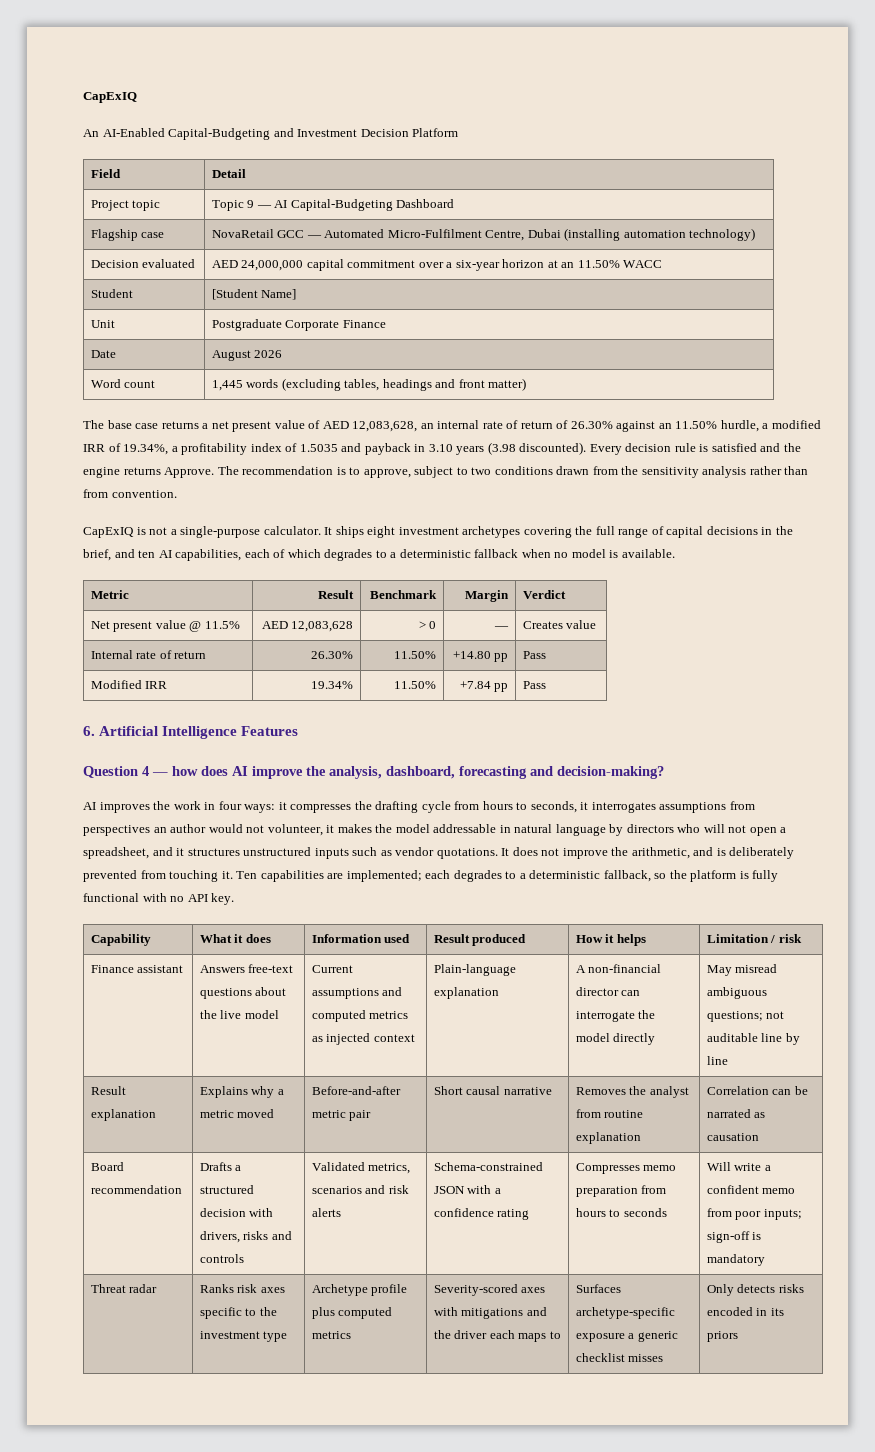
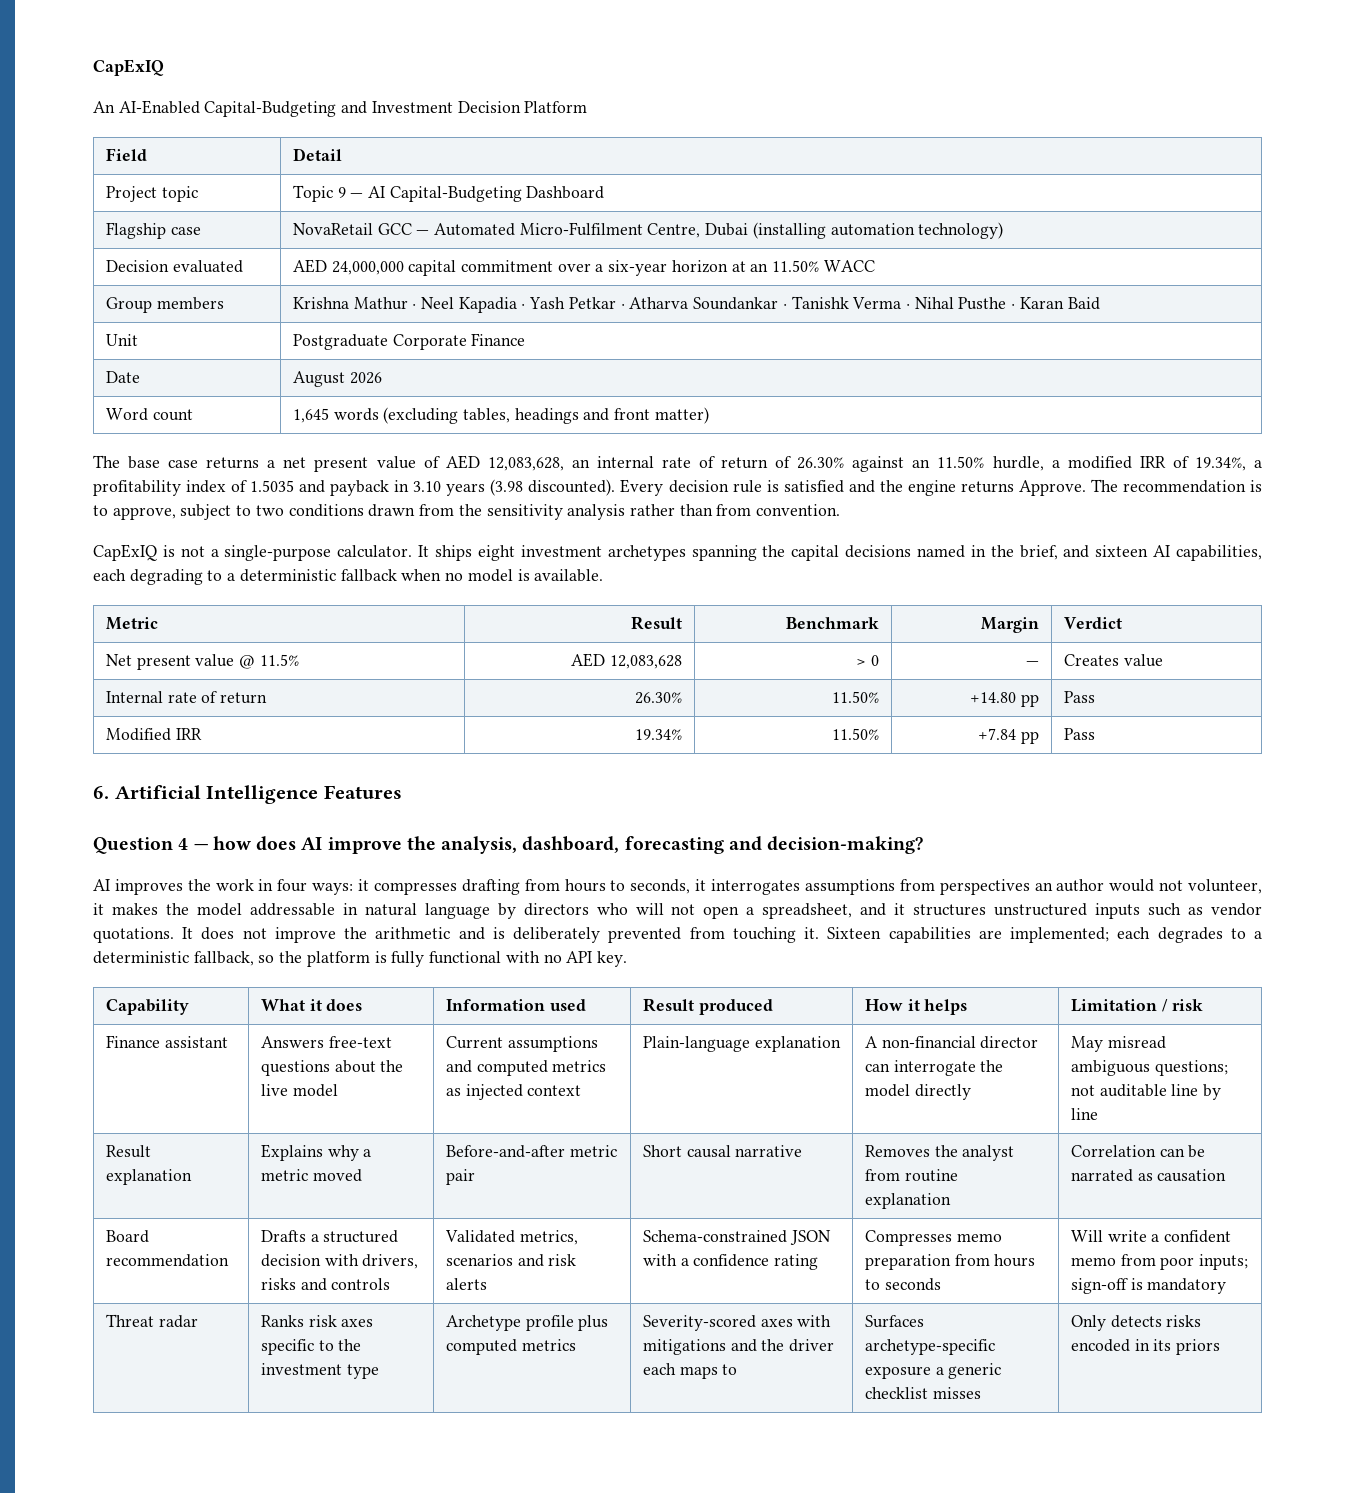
- Student | [Student Name]
+ Group members | Krishna Mathur · Neel Kapadia · Yash Petkar · Atharva Soundankar · Tanishk Verma · Nihal Pusthe · Karan Baid
- Word count | 1,445 words (excluding tables, headings and front matter)
+ Word count | 1,645 words (excluding tables, headings and front matter)
- It ships eight investment archetypes covering the full range of capital decisions in the brief, and ten AI capabilities, each of which degrades to a deterministic fallback when no model is available.
+ It ships eight investment archetypes spanning the capital decisions named in the brief, and sixteen AI capabilities, each degrading to a deterministic fallback when no model is available.
- AI improves the work in four ways: it compresses the drafting cycle from hours to seconds, it interrogates assumptions from perspectives an author would not volunteer, it makes the model addressable in natural language by directors who will not open a spreadsheet, and it structures unstructured inputs such as vendor quotations.
+ AI improves the work in four ways: it compresses drafting from hours to seconds, it interrogates assumptions from perspectives an author would not volunteer, it makes the model addressable in natural language by directors who will not open a spreadsheet, and it structures unstructured inputs such as vendor quotations.
- It does not improve the arithmetic, and is deliberately prevented from touching it.
+ It does not improve the arithmetic and is deliberately prevented from touching it.
- Ten capabilities are implemented; each degrades to a deterministic fallback, so the platform is fully functional with no API key.
+ Sixteen capabilities are implemented; each degrades to a deterministic fallback, so the platform is fully functional with no API key.

